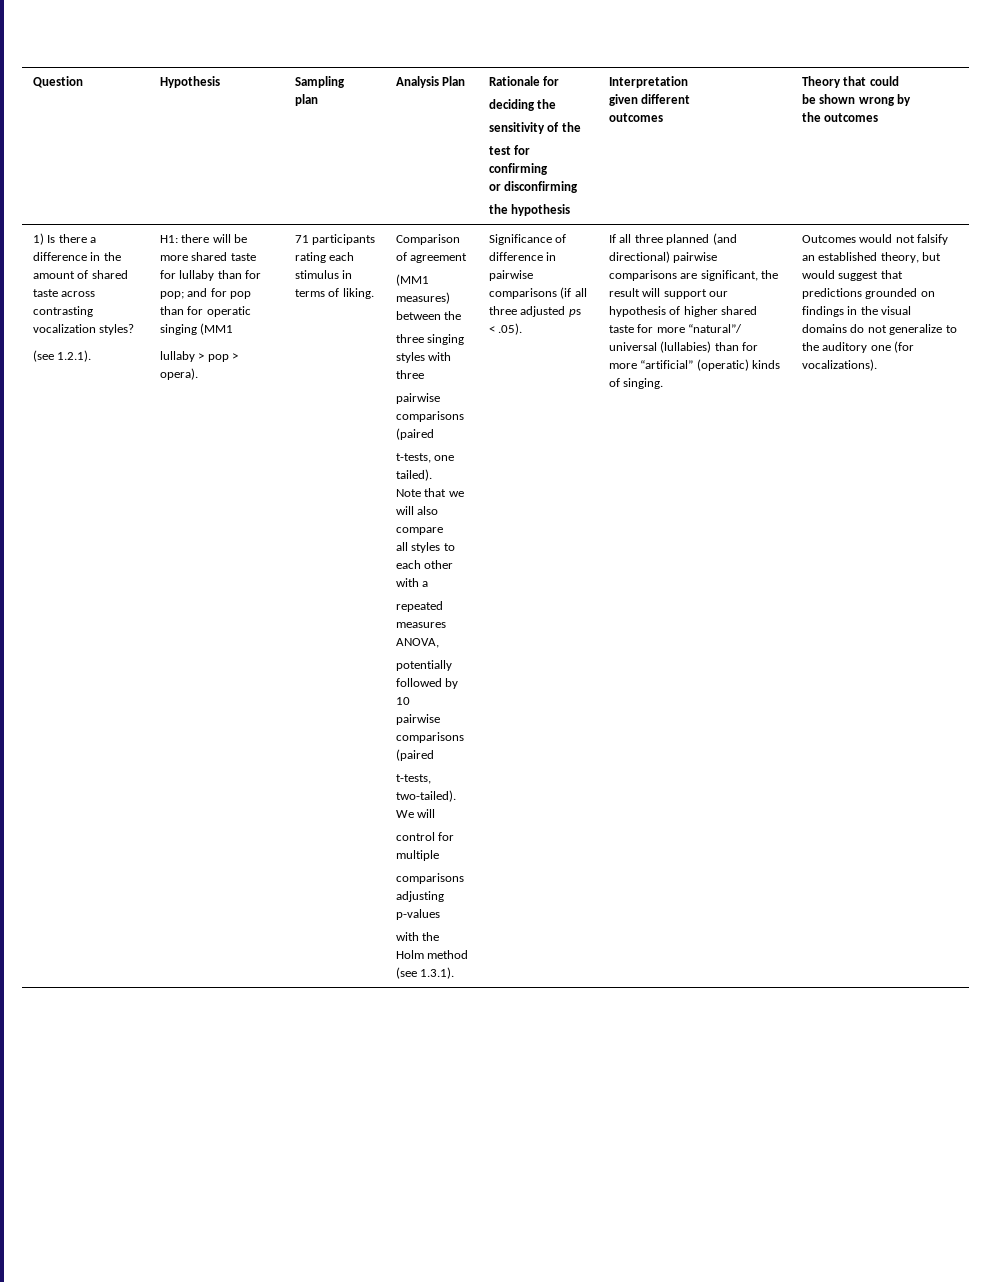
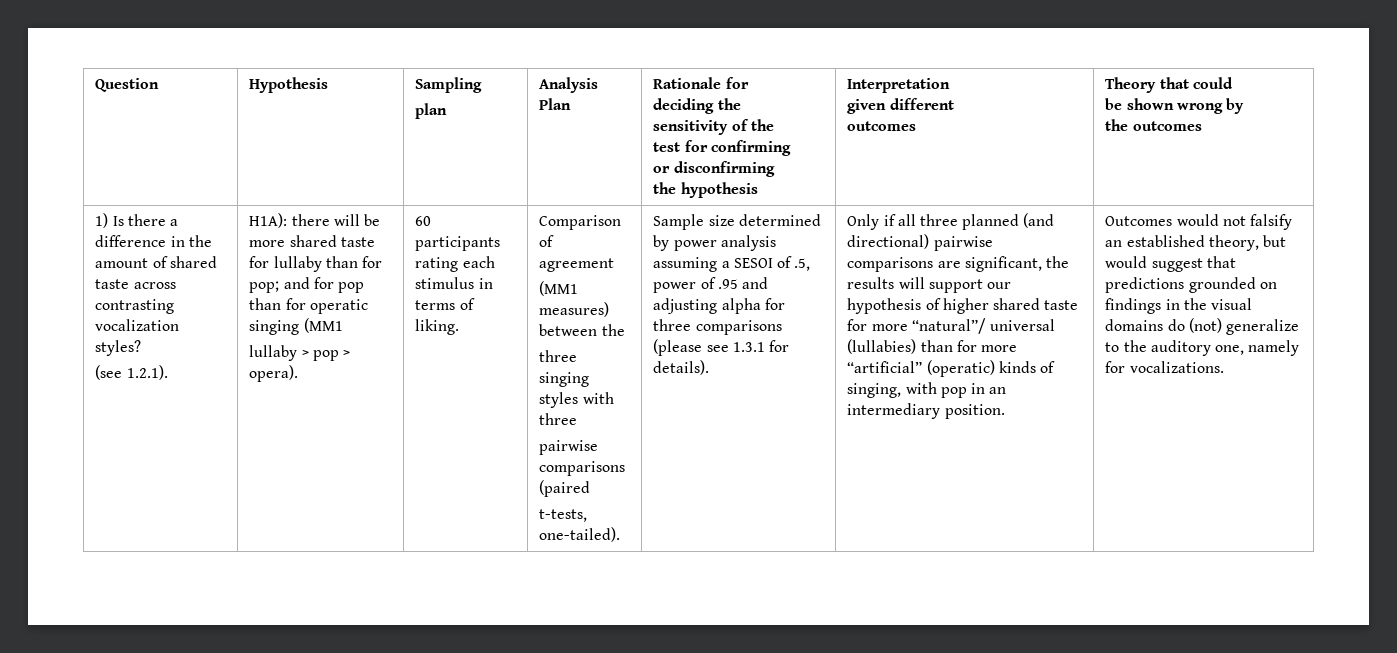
- H1: there will be more shared taste for lullaby than for pop; and for pop than for operatic singing (MM1
+ H1A): there will be more shared taste for lullaby than for pop; and for pop than for operatic singing (MM1
- 71 participants rating each stimulus in terms of liking.
+ 60 participants rating each stimulus in terms of liking.
- t-tests, one tailed).
- Note that we will also compare
- all styles to each other with a
- repeated measures ANOVA,
- potentially followed by 10
- pairwise comparisons (paired
- t-tests, two-tailed). We will
- control for multiple
- comparisons adjusting p-values
- with the Holm method (see 1.3.1). | Significance of difference in pairwise comparisons (if all three adjusted ps < .05). | If all three planned (and directional) pairwise comparisons are significant, the result will support our hypothesis of higher shared taste for more “natural”/ universal (lullabies) than for more “artificial” (operatic) kinds of singing.
+ t-tests, one-tailed). | Sample size determined by power analysis assuming a SESOI of .5, power of .95 and adjusting alpha for three comparisons (please see 1.3.1 for details). | Only if all three planned (and directional) pairwise comparisons are significant, the results will support our hypothesis of higher shared taste for more “natural”/ universal (lullabies) than for more “artificial” (operatic) kinds of singing, with pop in an intermediary position.
- Outcomes would not falsify an established theory, but would suggest that predictions grounded on findings in the visual domains do not generalize to the auditory one (for vocalizations).
+ Outcomes would not falsify an established theory, but would suggest that predictions grounded on findings in the visual domains do (not) generalize to the auditory one, namely for vocalizations.

